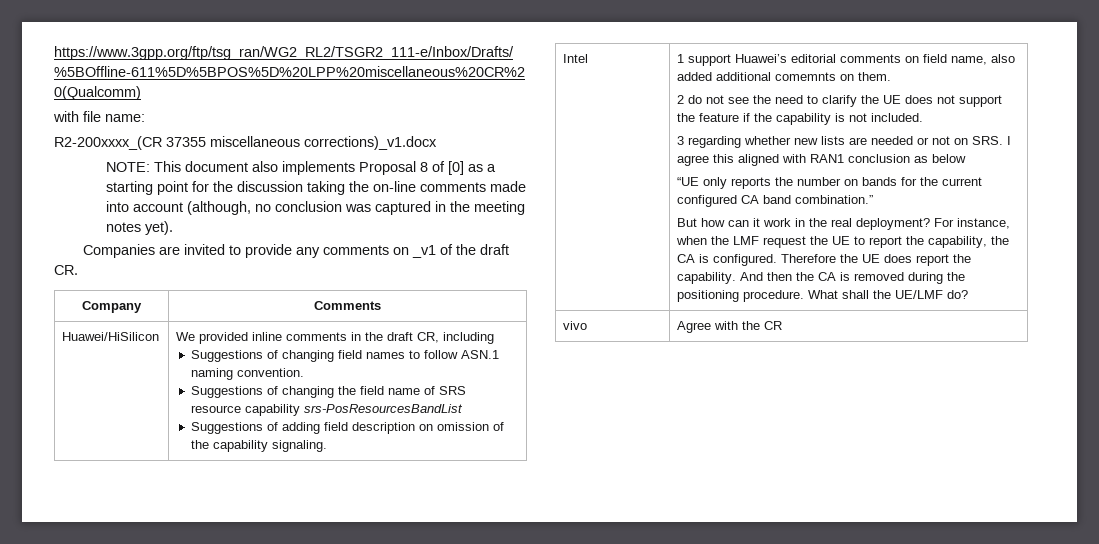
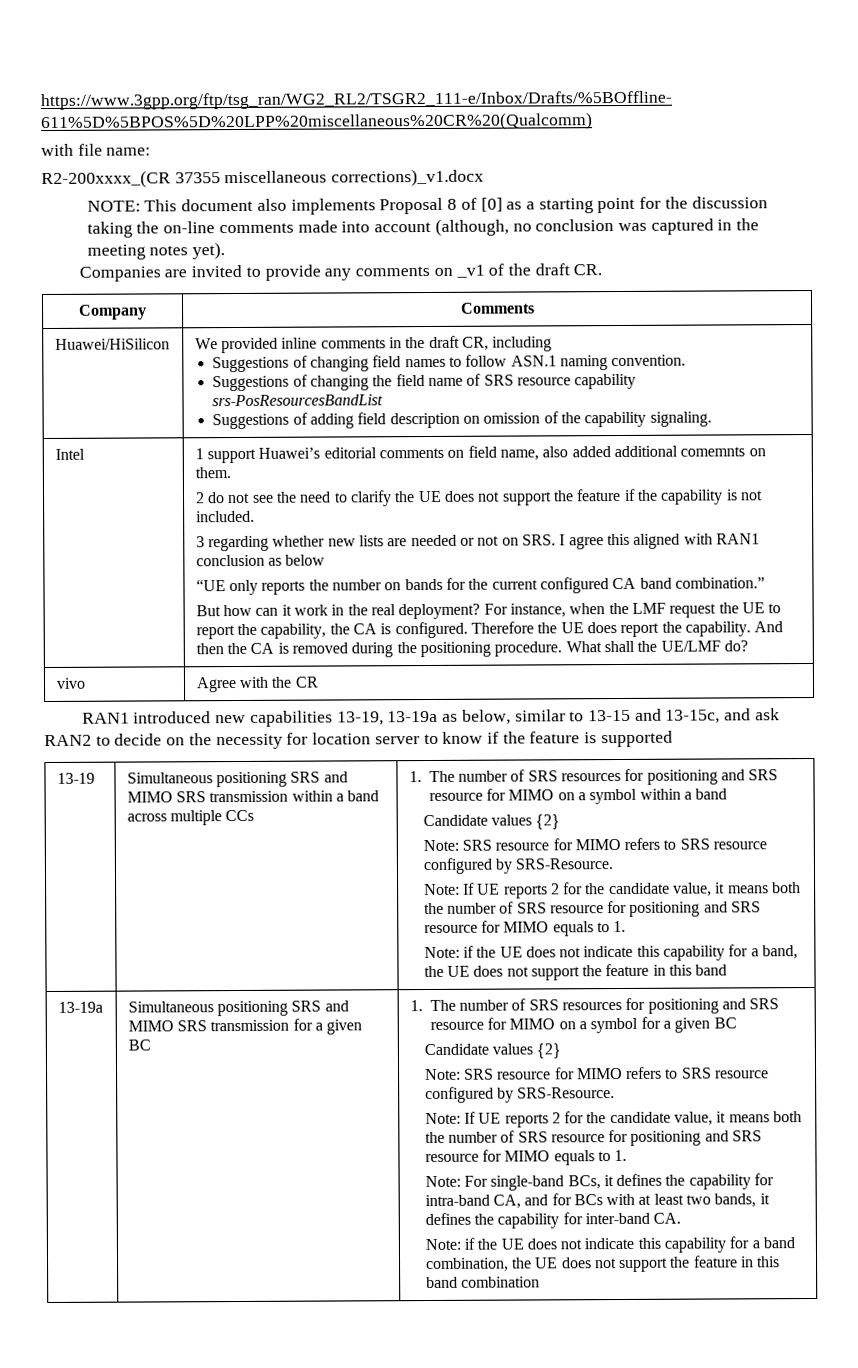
+ RAN1 introduced new capabilities 13-19, 13-19a as below, similar to 13-15 and 13-15c, and ask RAN2 to decide on the necessity for location server to know if the feature is supported
+ 13-19 | Simultaneous positioning SRS and MIMO SRS transmission within a band across multiple CCs | 1. The number of SRS resources for positioning and SRS resource for MIMO on a symbol within a band
+ Candidate values {2}
+ Note: SRS resource for MIMO refers to SRS resource configured by SRS-Resource.
+ Note: If UE reports 2 for the candidate value, it means both the number of SRS resource for positioning and SRS resource for MIMO equals to 1.
+ Note: if the UE does not indicate this capability for a band, the UE does not support the feature in this band
+ 13-19a | Simultaneous positioning SRS and MIMO SRS transmission for a given BC | 1. The number of SRS resources for positioning and SRS resource for MIMO on a symbol for a given BC
+ Candidate values {2}
+ Note: SRS resource for MIMO refers to SRS resource configured by SRS-Resource.
+ Note: If UE reports 2 for the candidate value, it means both the number of SRS resource for positioning and SRS resource for MIMO equals to 1.
+ Note: For single-band BCs, it defines the capability for intra-band CA, and for BCs with at least two bands, it defines the capability for inter-band CA.
+ Note: if the UE does not indicate this capability for a band combination, the UE does not support the feature in this band combination

